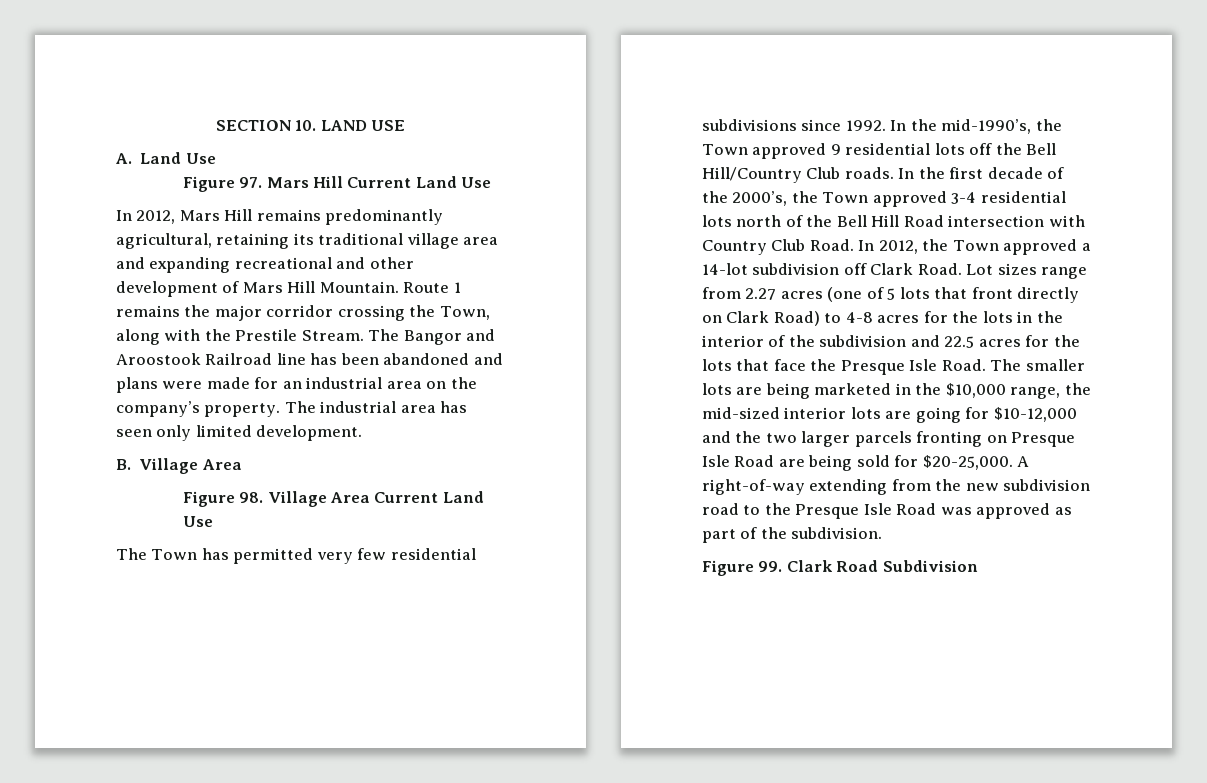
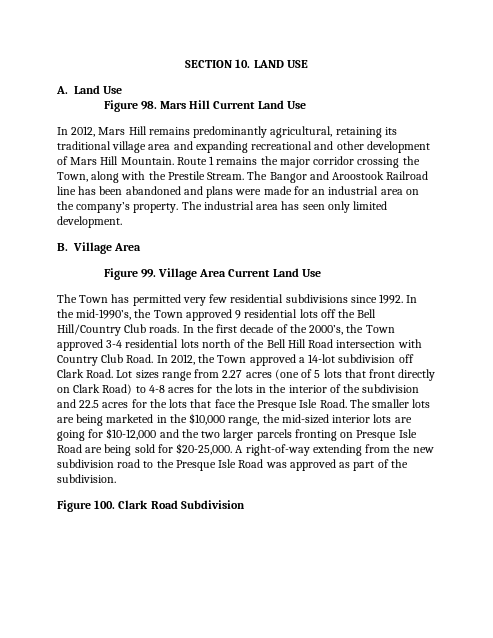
- Figure 97. Mars Hill Current Land Use
+ Figure 98. Mars Hill Current Land Use
- Figure 98. Village Area Current Land Use
+ Figure 99. Village Area Current Land Use
- Figure 99. Clark Road Subdivision
+ Figure 100. Clark Road Subdivision

